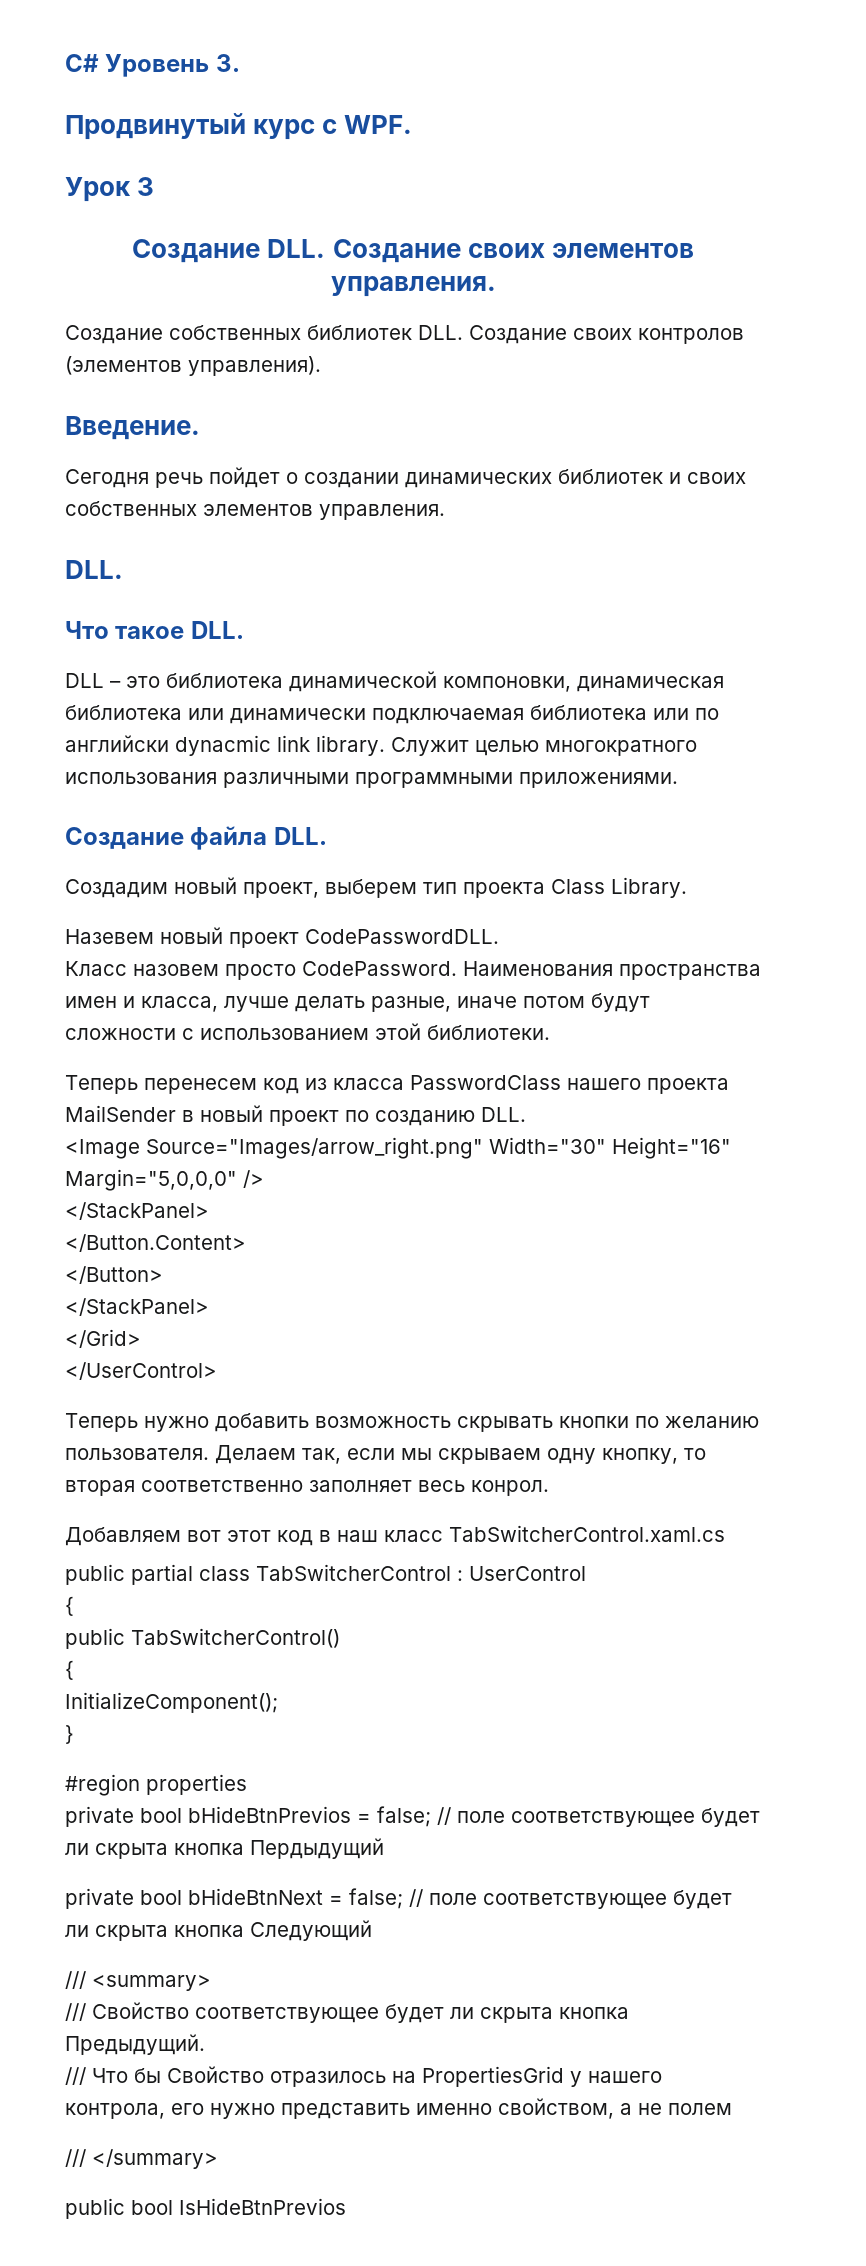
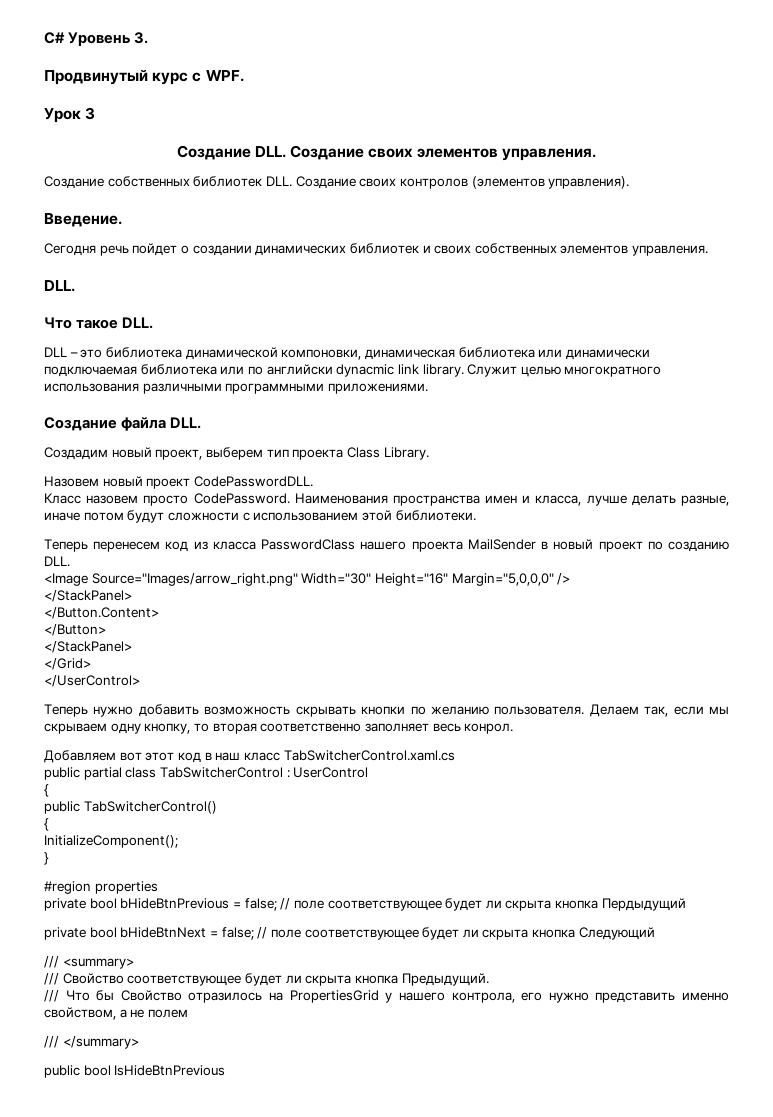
- Назевем новый проект CodePasswordDLL.
+ Назовем новый проект CodePasswordDLL.
- private bool bHideBtnPrevios = false; // поле соответствующее будет ли скрыта кнопка Пердыдущий
+ private bool bHideBtnPrevious = false; // поле соответствующее будет ли скрыта кнопка Пердыдущий
- public bool IsHideBtnPrevios
+ public bool IsHideBtnPrevious

